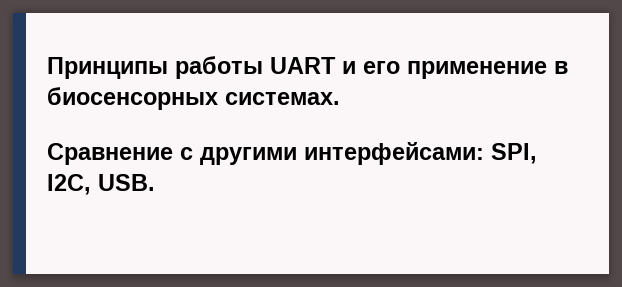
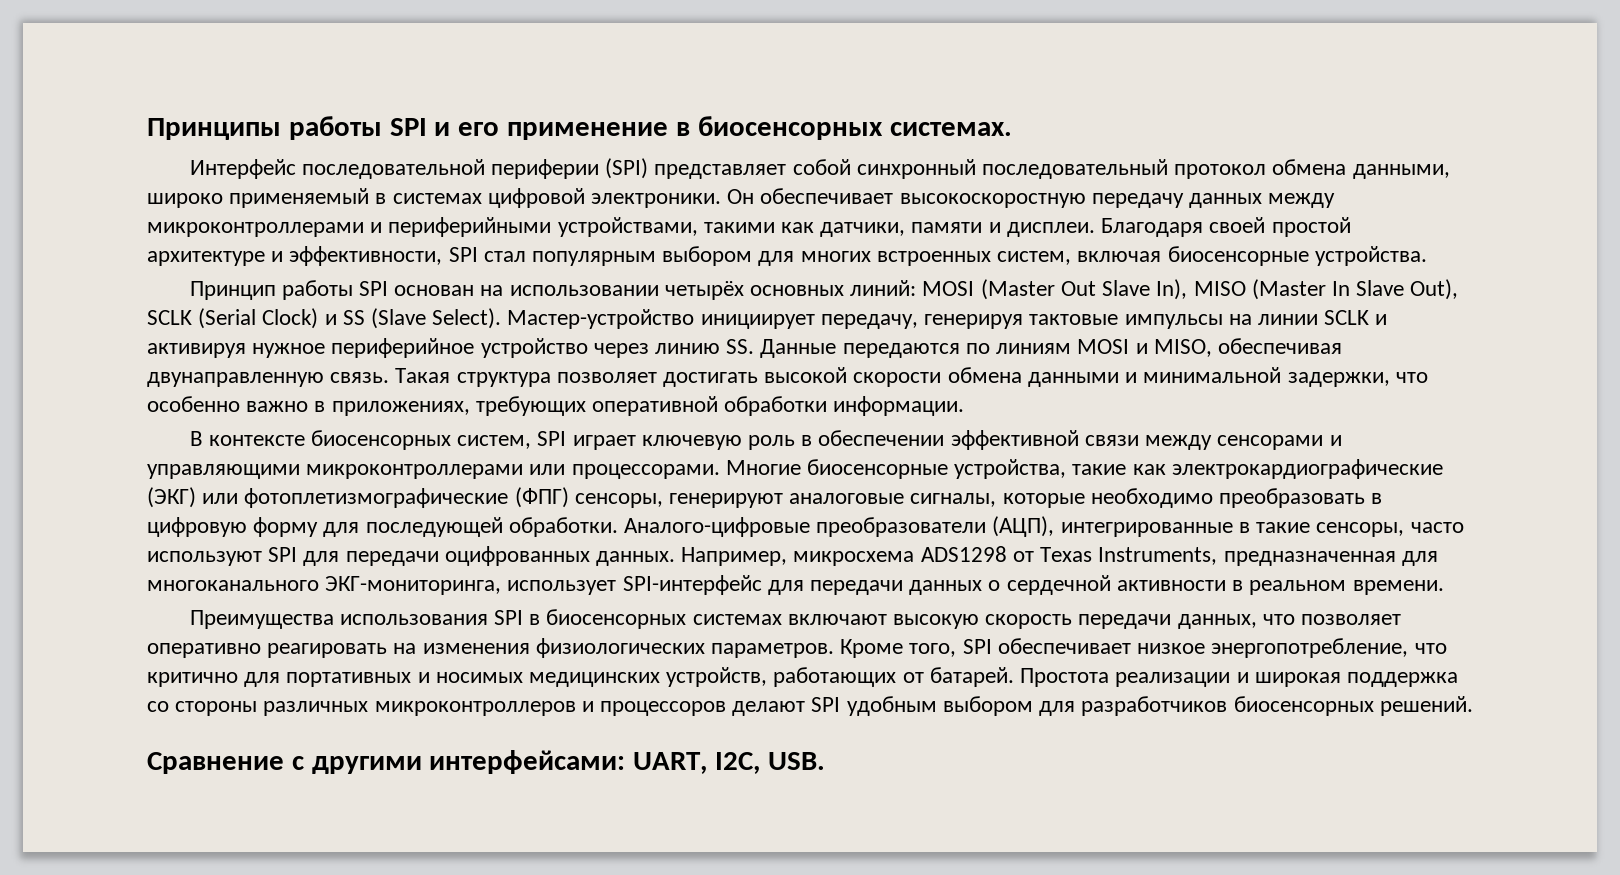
- Принципы работы UART и его применение в биосенсорных системах.
+ Принципы работы SPI и его применение в биосенсорных системах.
+ Интерфейс последовательной периферии (SPI) представляет собой синхронный последовательный протокол обмена данными, широко применяемый в системах цифровой электроники. Он обеспечивает высокоскоростную передачу данных между микроконтроллерами и периферийными устройствами, такими как датчики, памяти и дисплеи. Благодаря своей простой архитектуре и эффективности, SPI стал популярным выбором для многих встроенных систем, включая биосенсорные устройства.
+ Принцип работы SPI основан на использовании четырёх основных линий: MOSI (Master Out Slave In), MISO (Master In Slave Out), SCLK (Serial Clock) и SS (Slave Select). Мастер-устройство инициирует передачу, генерируя тактовые импульсы на линии SCLK и активируя нужное периферийное устройство через линию SS. Данные передаются по линиям MOSI и MISO, обеспечивая двунаправленную связь. Такая структура позволяет достигать высокой скорости обмена данными и минимальной задержки, что особенно важно в приложениях, требующих оперативной обработки информации.
+ В контексте биосенсорных систем, SPI играет ключевую роль в обеспечении эффективной связи между сенсорами и управляющими микроконтроллерами или процессорами. Многие биосенсорные устройства, такие как электрокардиографические (ЭКГ) или фотоплетизмографические (ФПГ) сенсоры, генерируют аналоговые сигналы, которые необходимо преобразовать в цифровую форму для последующей обработки. Аналого-цифровые преобразователи (АЦП), интегрированные в такие сенсоры, часто используют SPI для передачи оцифрованных данных. Например, микросхема ADS1298 от Texas Instruments, предназначенная для многоканального ЭКГ-мониторинга, использует SPI-интерфейс для передачи данных о сердечной активности в реальном времени.
+ Преимущества использования SPI в биосенсорных системах включают высокую скорость передачи данных, что позволяет оперативно реагировать на изменения физиологических параметров. Кроме того, SPI обеспечивает низкое энергопотребление, что критично для портативных и носимых медицинских устройств, работающих от батарей. Простота реализации и широкая поддержка со стороны различных микроконтроллеров и процессоров делают SPI удобным выбором для разработчиков биосенсорных решений.
- Сравнение с другими интерфейсами: SPI, I2C, USB.
+ Сравнение с другими интерфейсами: UART, I2C, USB.

